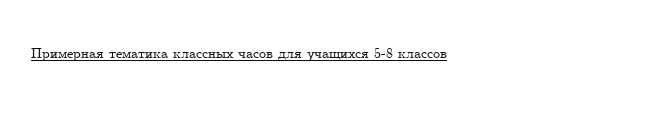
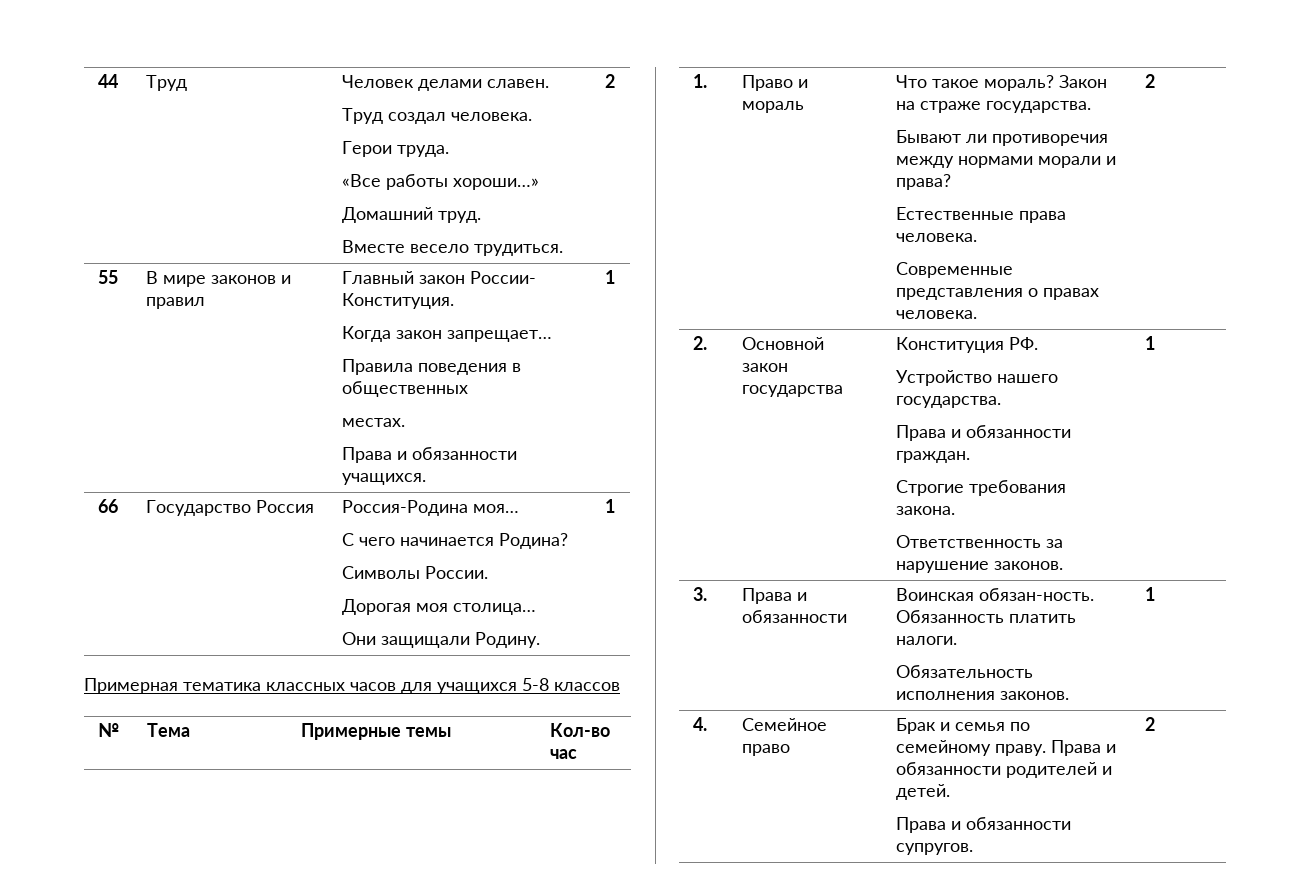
+ 44 | Труд | Человек делами славен.
+ Труд создал человека.
+ Герои труда.
+ «Все работы хороши…»
+ Домашний труд.
+ Вместе весело трудиться. | 2
+ 55 | В мире законов и правил | Главный закон России- Конституция.
+ Когда закон запрещает…
+ Правила поведения в общественных
+ местах.
+ Права и обязанности учащихся. | 1
+ 66 | Государство Россия | Россия-Родина моя…
+ С чего начинается Родина?
+ Символы России.
+ Дорогая моя столица…
+ Они защищали Родину. | 1
+ № | Тема | Примерные темы | Кол-во час
+ 1. | Право и мораль | Что такое мораль? Закон на страже государства.
+ Бывают ли противоречия между нормами морали и права?
+ Естественные права человека.
+ Современные представления о правах человека. | 2
+ 2. | Основной закон государства | Конституция РФ.
+ Устройство нашего государства.
+ Права и обязанности граждан.
+ Строгие требования закона.
+ Ответственность за нарушение законов. | 1
+ 3. | Права и обязанности | Воинская обязан-ность. Обязанность платить налоги.
+ Обязательность исполнения законов. | 1
+ 4. | Семейное право | Брак и семья по семейному праву. Права и обязанности родителей и детей.
+ Права и обязанности супругов. | 2

